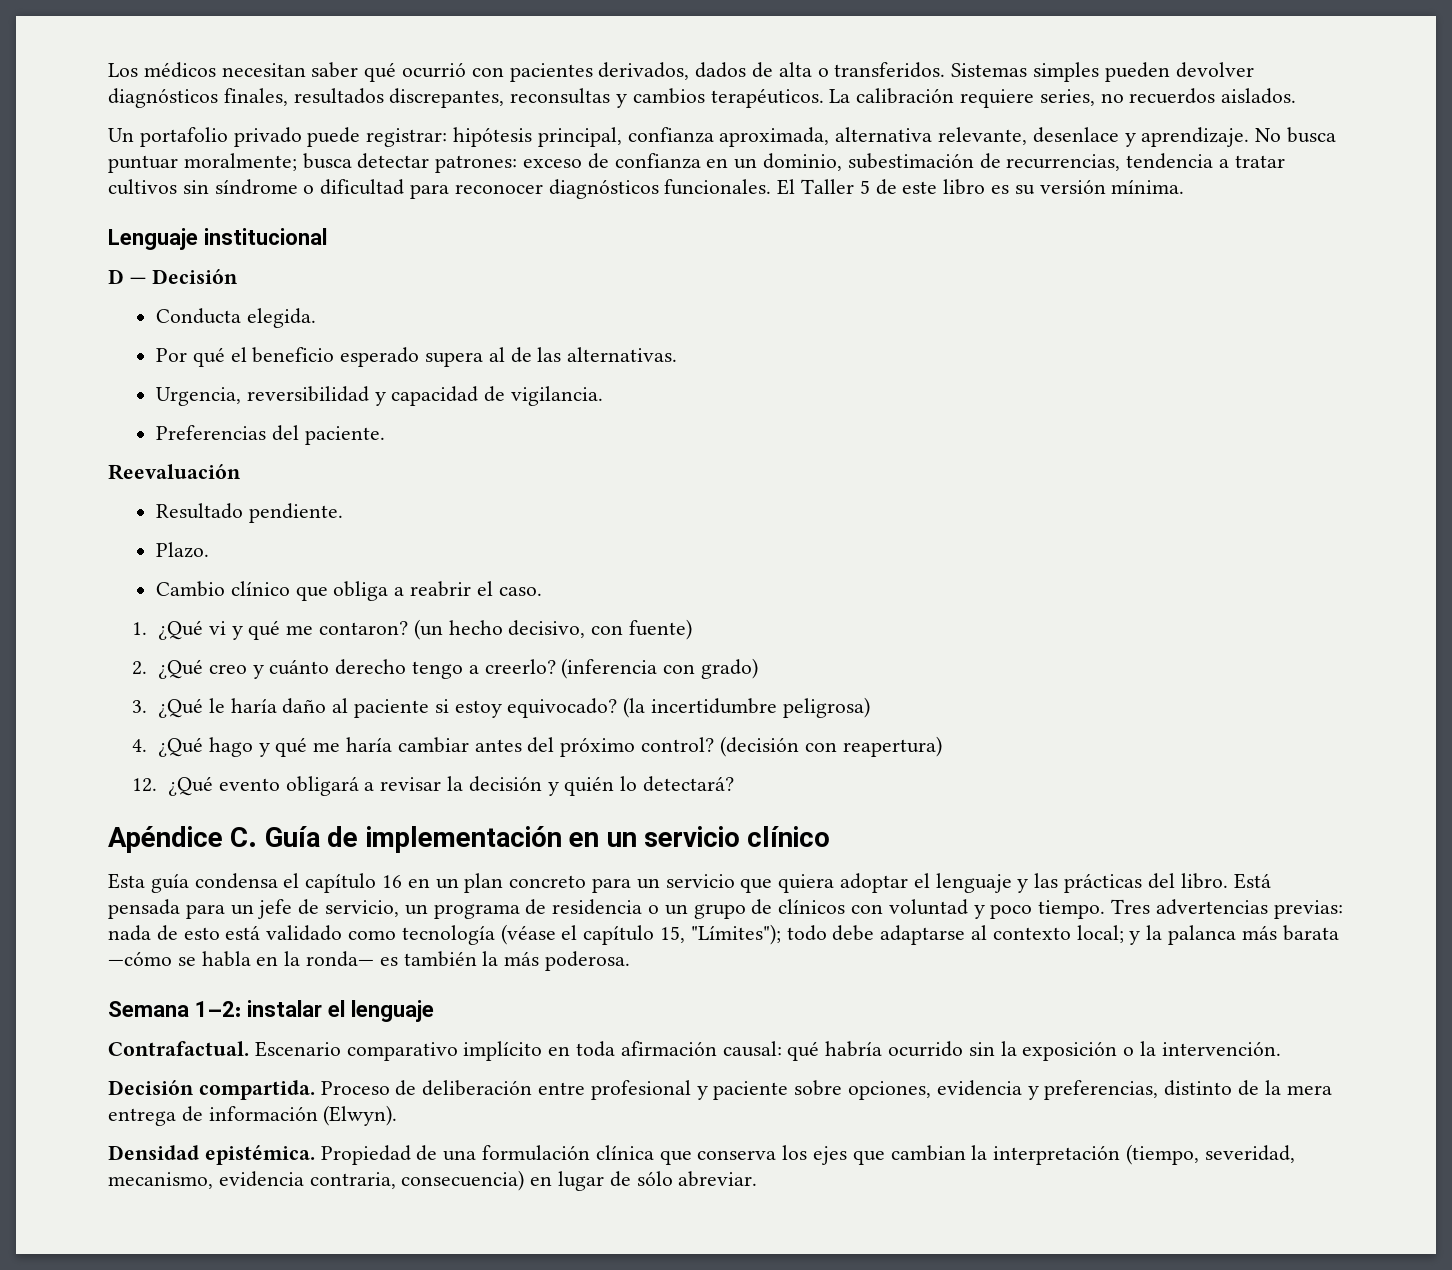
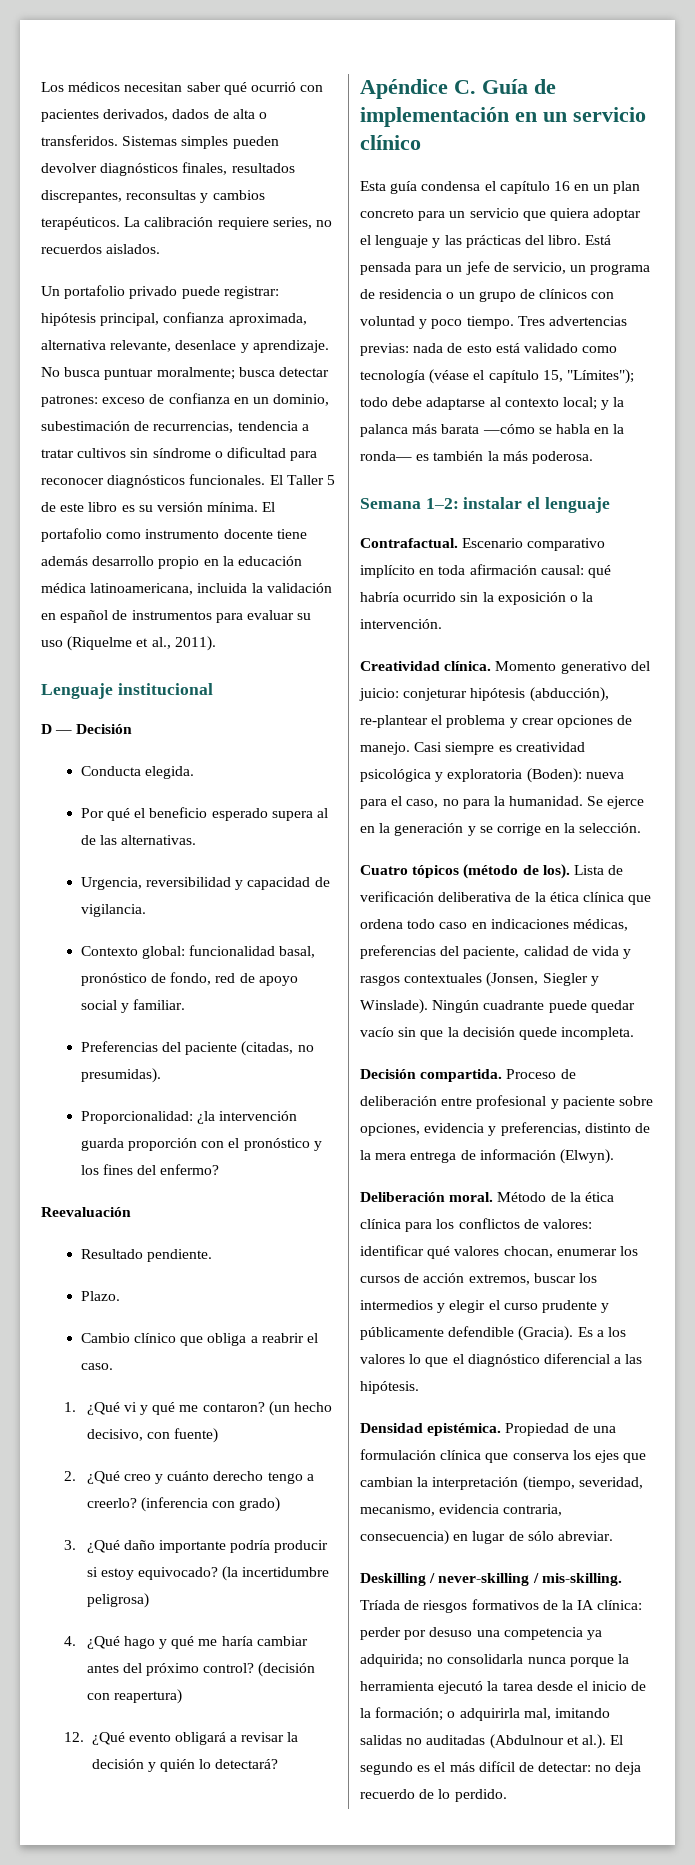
+ El portafolio como instrumento docente tiene además desarrollo propio en la educación médica latinoamericana, incluida la validación en español de instrumentos para evaluar su uso (Riquelme et al., 2011).
- Preferencias del paciente.
+ Contexto global: funcionalidad basal, pronóstico de fondo, red de apoyo social y familiar.
+ Preferencias del paciente (citadas, no presumidas).
+ Proporcionalidad: ¿la intervención guarda proporción con el pronóstico y los fines del enfermo?
- 3. ¿Qué le haría daño al paciente si estoy equivocado?
+ 3. ¿Qué daño importante podría producir si estoy equivocado?
+ Creatividad clínica. Momento generativo del juicio: conjeturar hipótesis (abducción), re-plantear el problema y crear opciones de manejo. Casi siempre es creatividad psicológica y exploratoria (Boden): nueva para el caso, no para la humanidad. Se ejerce en la generación y se corrige en la selección.
+ Cuatro tópicos (método de los). Lista de verificación deliberativa de la ética clínica que ordena todo caso en indicaciones médicas, preferencias del paciente, calidad de vida y rasgos contextuales (Jonsen, Siegler y Winslade). Ningún cuadrante puede quedar vacío sin que la decisión quede incompleta.
+ Deliberación moral. Método de la ética clínica para los conflictos de valores: identificar qué valores chocan, enumerar los cursos de acción extremos, buscar los intermedios y elegir el curso prudente y públicamente defendible (Gracia). Es a los valores lo que el diagnóstico diferencial a las hipótesis.
+ Deskilling / never-skilling / mis-skilling. Tríada de riesgos formativos de la IA clínica: perder por desuso una competencia ya adquirida; no consolidarla nunca porque la herramienta ejecutó la tarea desde el inicio de la formación; o adquirirla mal, imitando salidas no auditadas (Abdulnour et al.). El segundo es el más difícil de detectar: no deja recuerdo de lo perdido.

